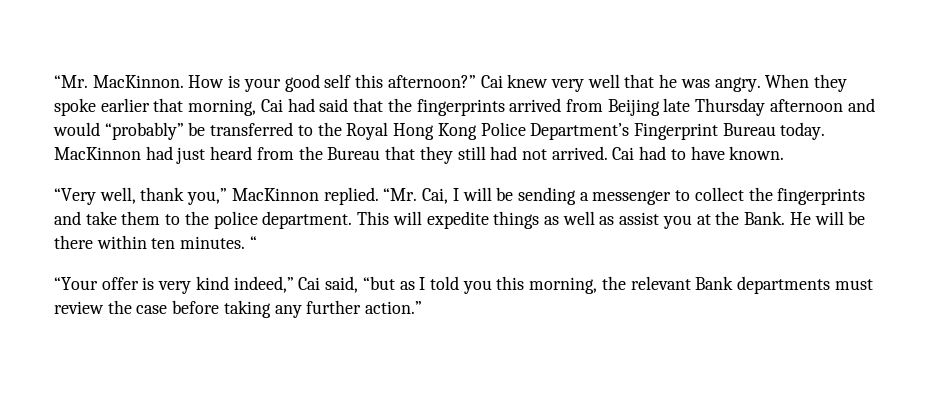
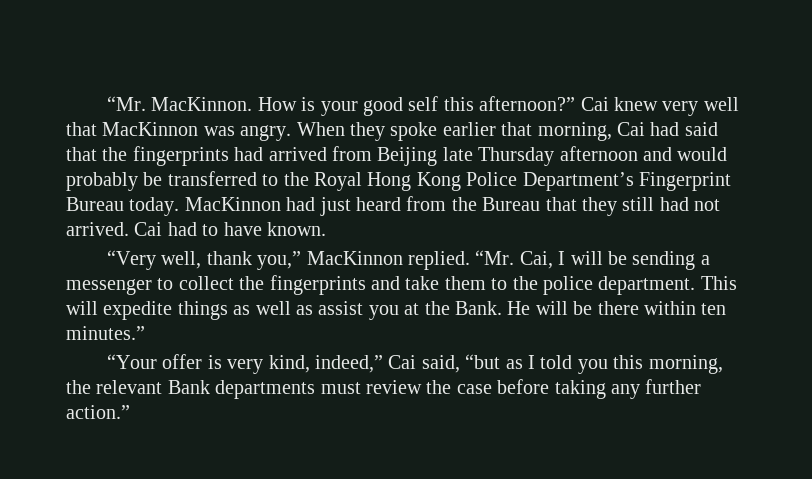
- Cai knew very well that he was angry.
+ Cai knew very well that MacKinnon was angry.
- When they spoke earlier that morning, Cai had said that the fingerprints arrived from Beijing late Thursday afternoon and would “probably” be transferred to the Royal Hong Kong Police Department’s Fingerprint Bureau today.
+ When they spoke earlier that morning, Cai had said that the fingerprints had arrived from Beijing late Thursday afternoon and would probably be transferred to the Royal Hong Kong Police Department’s Fingerprint Bureau today.
- He will be there within ten minutes. “
+ He will be there within ten minutes.”
- “Your offer is very kind indeed,” Cai said, “but as I told you this morning, the relevant Bank departments must review the case before taking any further action.”
+ “Your offer is very kind, indeed,” Cai said, “but as I told you this morning, the relevant Bank departments must review the case before taking any further action.”

